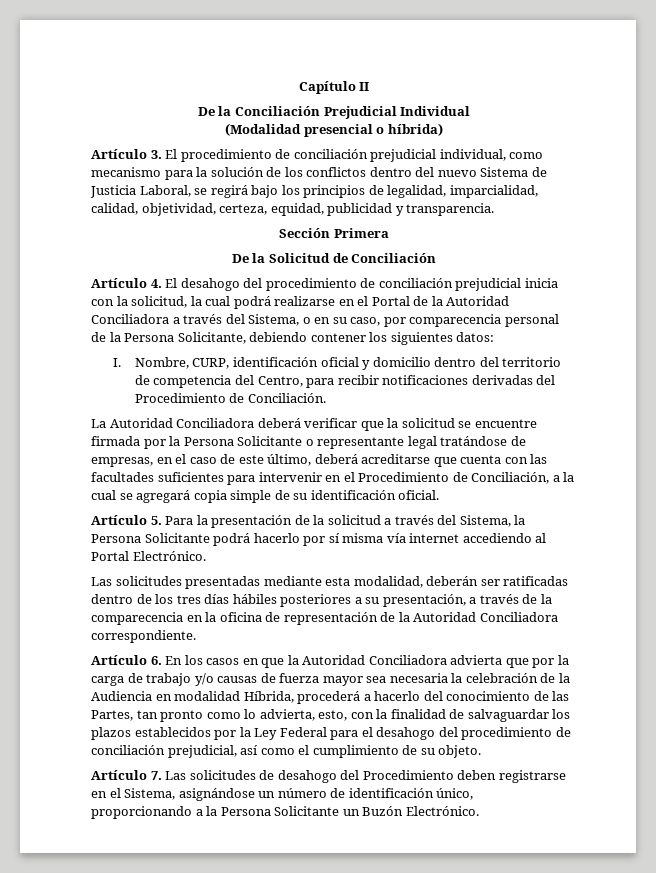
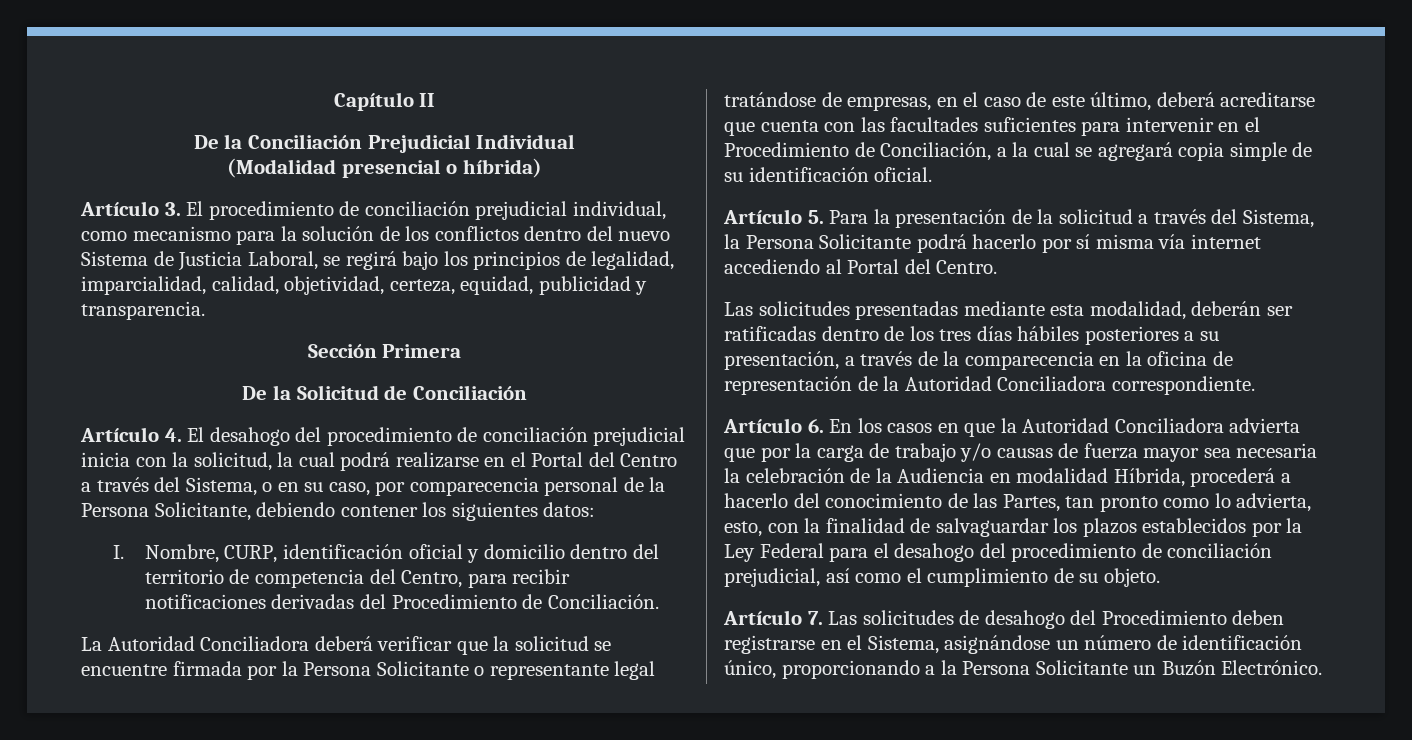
- Artículo 4. El desahogo del procedimiento de conciliación prejudicial inicia con la solicitud, la cual podrá realizarse en el Portal de la Autoridad Conciliadora a través del Sistema, o en su caso, por comparecencia personal de la Persona Solicitante, debiendo contener los siguientes datos:
+ Artículo 4. El desahogo del procedimiento de conciliación prejudicial inicia con la solicitud, la cual podrá realizarse en el Portal del Centro a través del Sistema, o en su caso, por comparecencia personal de la Persona Solicitante, debiendo contener los siguientes datos:
- Artículo 5. Para la presentación de la solicitud a través del Sistema, la Persona Solicitante podrá hacerlo por sí misma vía internet accediendo al Portal Electrónico.
+ Artículo 5. Para la presentación de la solicitud a través del Sistema, la Persona Solicitante podrá hacerlo por sí misma vía internet accediendo al Portal del Centro.

